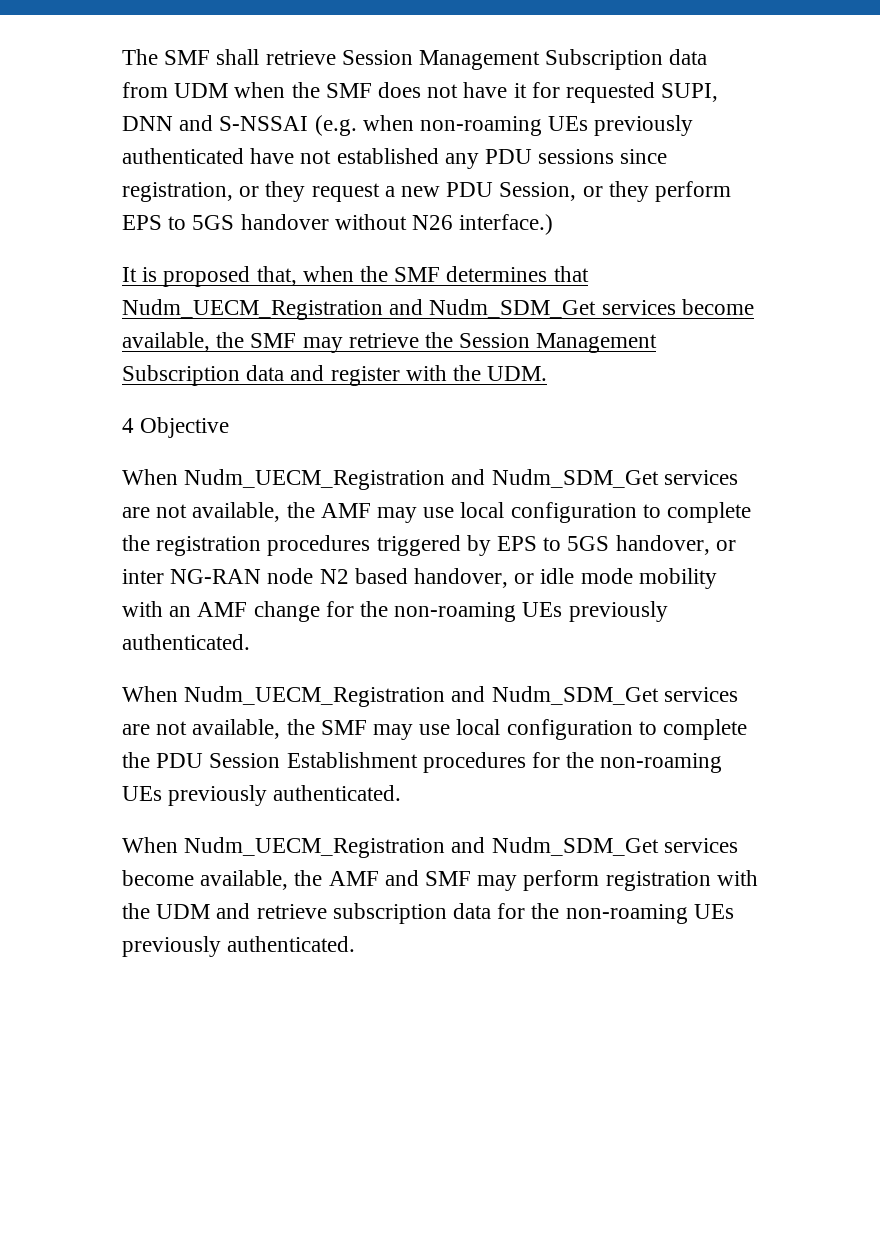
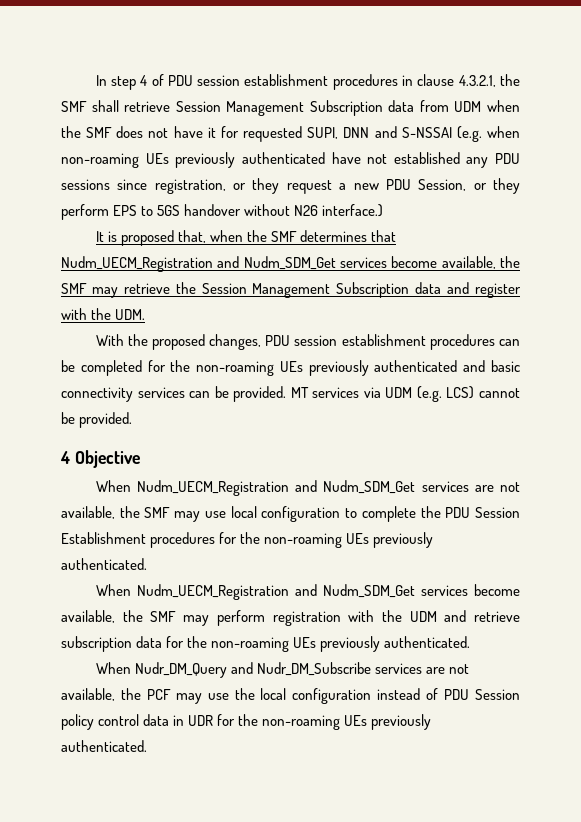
- The SMF shall retrieve Session Management Subscription data from UDM when the SMF does not have it for requested SUPI, DNN and S-NSSAI (e.g. when non-roaming UEs previously authenticated have not established any PDU sessions since registration, or they request a new PDU Session, or they perform EPS to 5GS handover without N26 interface.)
+ In step 4 of PDU session establishment procedures in clause 4.3.2.1, the SMF shall retrieve Session Management Subscription data from UDM when the SMF does not have it for requested SUPI, DNN and S-NSSAI (e.g. when non-roaming UEs previously authenticated have not established any PDU sessions since registration, or they request a new PDU Session, or they perform EPS to 5GS handover without N26 interface.)
+ With the proposed changes, PDU session establishment procedures can be completed for the non-roaming UEs previously authenticated and basic connectivity services can be provided. MT services via UDM (e.g. LCS) cannot be provided.
  4 Objective
- When Nudm_UECM_Registration and Nudm_SDM_Get services are not available, the AMF may use local configuration to complete the registration procedures triggered by EPS to 5GS handover, or inter NG-RAN node N2 based handover, or idle mode mobility with an AMF change for the non-roaming UEs previously authenticated.
- When Nudm_UECM_Registration and Nudm_SDM_Get services become available, the AMF and SMF may perform registration with the UDM and retrieve subscription data for the non-roaming UEs previously authenticated.
+ When Nudm_UECM_Registration and Nudm_SDM_Get services become available, the SMF may perform registration with the UDM and retrieve subscription data for the non-roaming UEs previously authenticated.
+ When Nudr_DM_Query and Nudr_DM_Subscribe services are not available, the PCF may use the local configuration instead of PDU Session policy control data in UDR for the non-roaming UEs previously authenticated.

